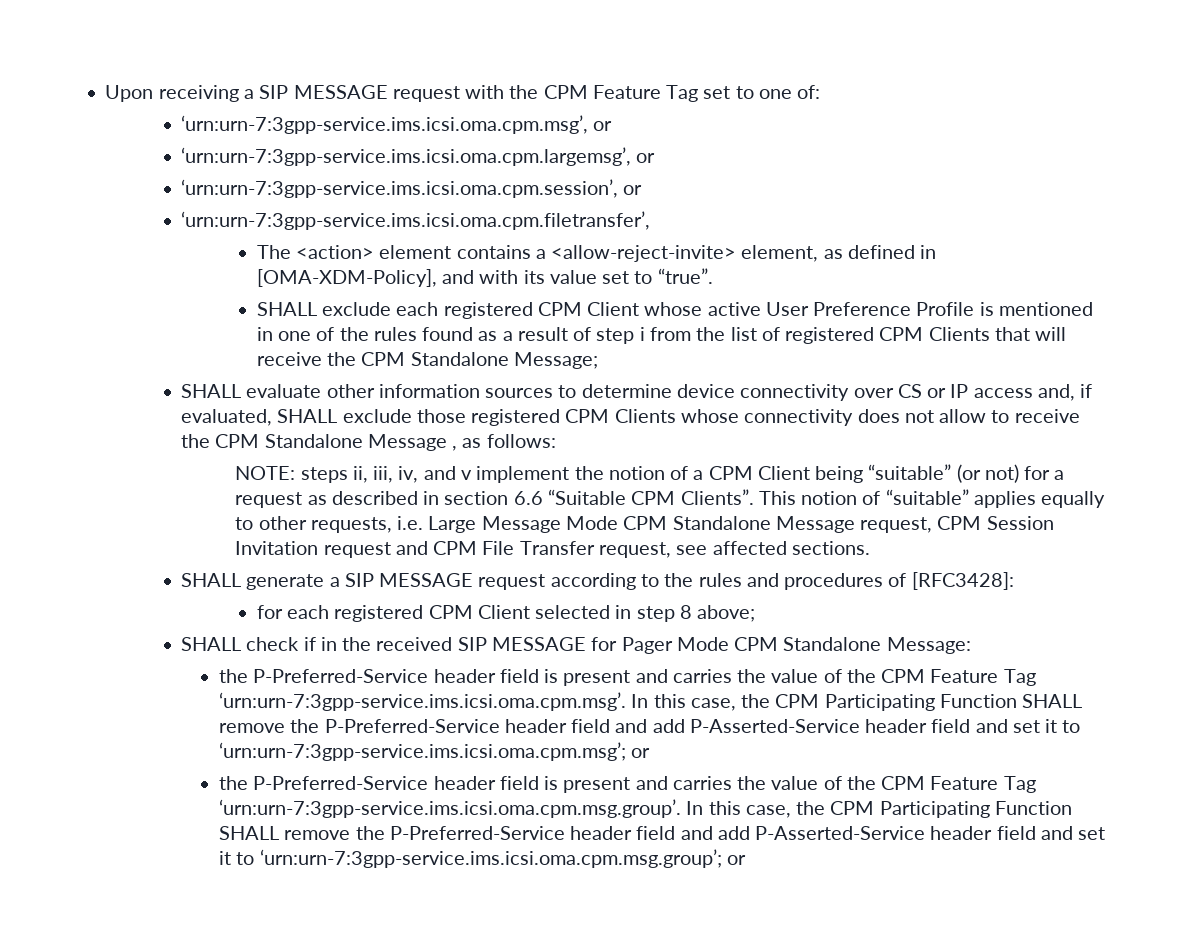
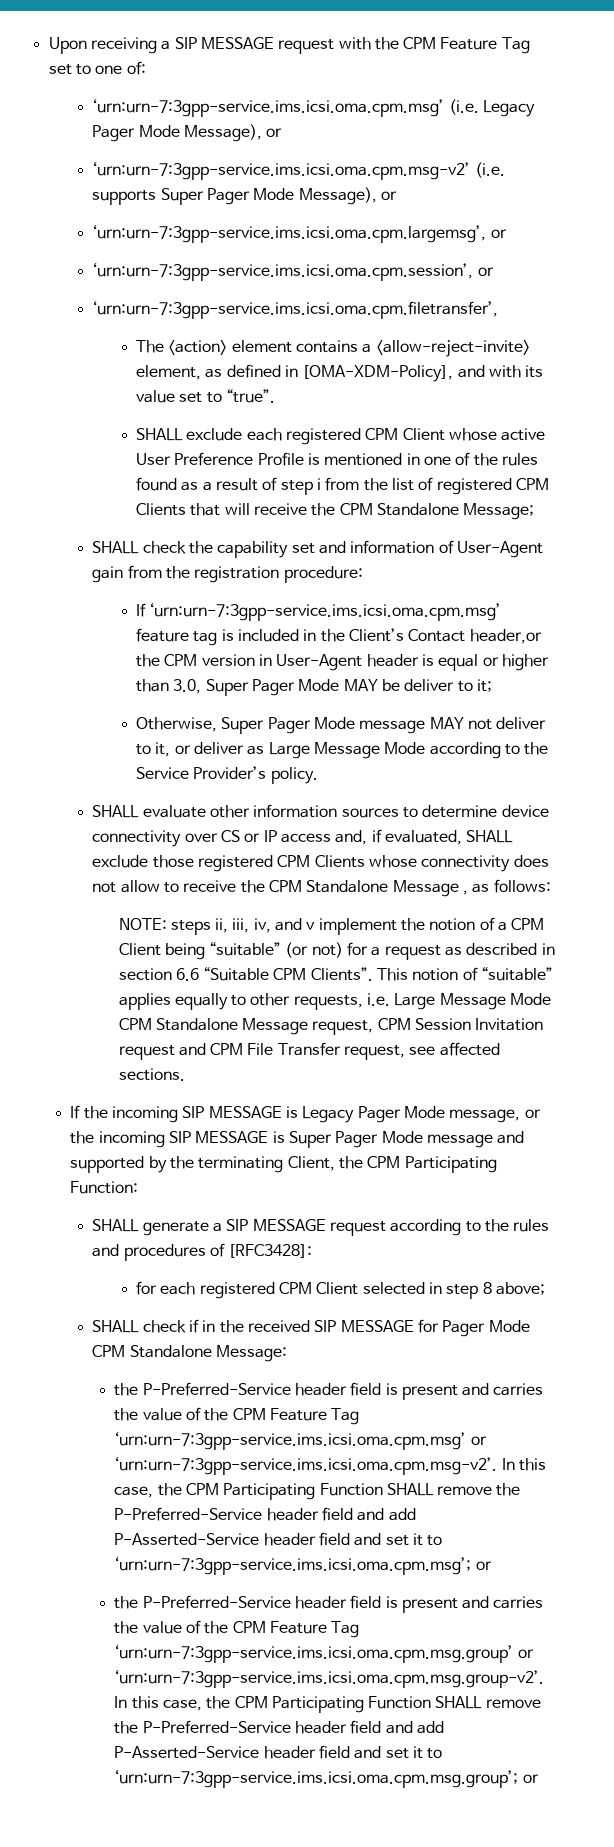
- ‘urn:urn-7:3gpp-service.ims.icsi.oma.cpm.msg’, or
+ ‘urn:urn-7:3gpp-service.ims.icsi.oma.cpm.msg’ (i.e. Legacy Pager Mode Message), or
+ ‘urn:urn-7:3gpp-service.ims.icsi.oma.cpm.msg-v2’ (i.e. supports Super Pager Mode Message), or
+ SHALL check the capability set and information of User-Agent gain from the registration procedure:
+ If ‘urn:urn-7:3gpp-service.ims.icsi.oma.cpm.msg’ feature tag is included in the Client’s Contact header,or the CPM version in User-Agent header is equal or higher than 3.0, Super Pager Mode MAY be deliver to it;
+ Otherwise, Super Pager Mode message MAY not deliver to it, or deliver as Large Message Mode according to the Service Provider’s policy.
+ If the incoming SIP MESSAGE is Legacy Pager Mode message, or the incoming SIP MESSAGE is Super Pager Mode message and supported by the terminating Client, the CPM Participating Function:
- the P-Preferred-Service header field is present and carries the value of the CPM Feature Tag ‘urn:urn-7:3gpp-service.ims.icsi.oma.cpm.msg’. In this case, the CPM Participating Function SHALL remove the P-Preferred-Service header field and add P-Asserted-Service header field and set it to ‘urn:urn-7:3gpp-service.ims.icsi.oma.cpm.msg’; or
+ the P-Preferred-Service header field is present and carries the value of the CPM Feature Tag ‘urn:urn-7:3gpp-service.ims.icsi.oma.cpm.msg’ or ‘urn:urn-7:3gpp-service.ims.icsi.oma.cpm.msg-v2’. In this case, the CPM Participating Function SHALL remove the P-Preferred-Service header field and add P-Asserted-Service header field and set it to ‘urn:urn-7:3gpp-service.ims.icsi.oma.cpm.msg’; or
- the P-Preferred-Service header field is present and carries the value of the CPM Feature Tag ‘urn:urn-7:3gpp-service.ims.icsi.oma.cpm.msg.group’. In this case, the CPM Participating Function SHALL remove the P-Preferred-Service header field and add P-Asserted-Service header field and set it to ‘urn:urn-7:3gpp-service.ims.icsi.oma.cpm.msg.group’; or
+ the P-Preferred-Service header field is present and carries the value of the CPM Feature Tag ‘urn:urn-7:3gpp-service.ims.icsi.oma.cpm.msg.group’ or ‘urn:urn-7:3gpp-service.ims.icsi.oma.cpm.msg.group-v2’. In this case, the CPM Participating Function SHALL remove the P-Preferred-Service header field and add P-Asserted-Service header field and set it to ‘urn:urn-7:3gpp-service.ims.icsi.oma.cpm.msg.group’; or

